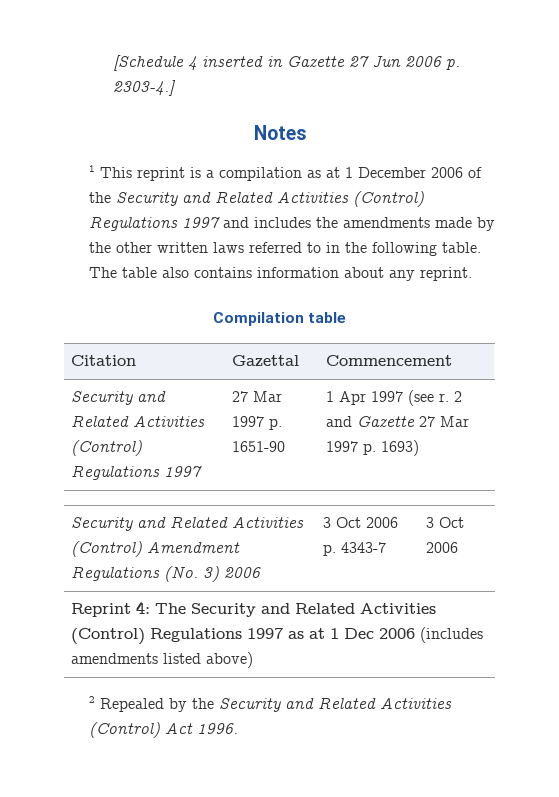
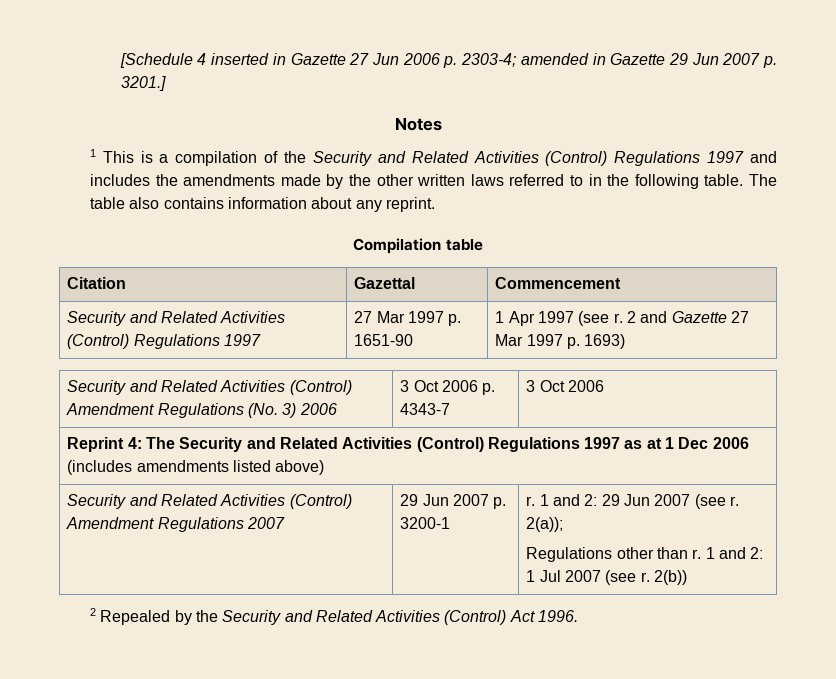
- [Schedule 4 inserted in Gazette 27 Jun 2006 p. 2303-4.]
+ [Schedule 4 inserted in Gazette 27 Jun 2006 p. 2303-4; amended in Gazette 29 Jun 2007 p. 3201.]
- 1 This reprint is a compilation as at 1 December 2006 of the Security and Related Activities (Control) Regulations 1997 and includes the amendments made by the other written laws referred to in the following table.
+ 1 This is a compilation of the Security and Related Activities (Control) Regulations 1997 and includes the amendments made by the other written laws referred to in the following table.
+ Security and Related Activities (Control) Amendment Regulations 2007 | 29 Jun 2007 p. 3200-1 | r. 1 and 2: 29 Jun 2007 (see r. 2(a));
+ Regulations other than r. 1 and 2: 1 Jul 2007 (see r. 2(b))

